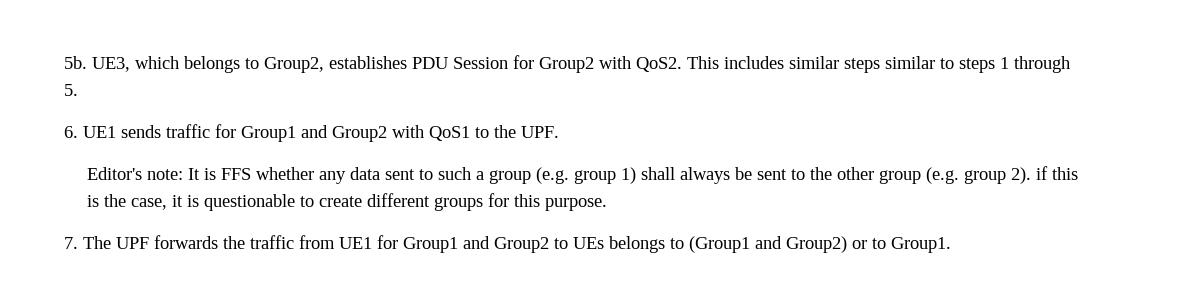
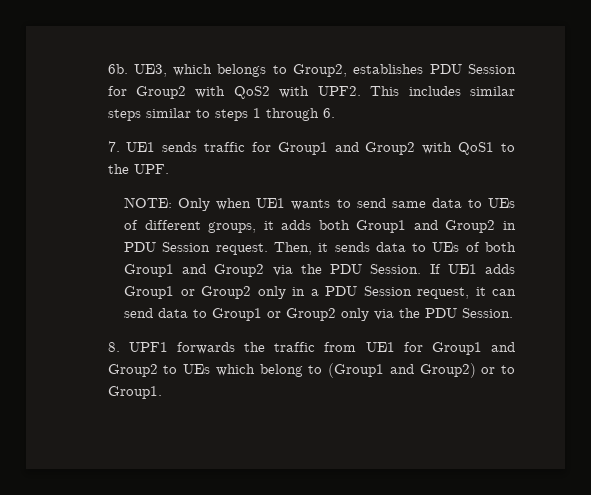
- 5b.
+ 6b.
- UE3, which belongs to Group2, establishes PDU Session for Group2 with QoS2.
+ UE3, which belongs to Group2, establishes PDU Session for Group2 with QoS2 with UPF2.
- This includes similar steps similar to steps 1 through 5.
- 6. UE1 sends traffic for Group1 and Group2 with QoS1 to the UPF.
+ This includes similar steps similar to steps 1 through 6.
+ 7. UE1 sends traffic for Group1 and Group2 with QoS1 to the UPF.
- Editor's note: It is FFS whether any data sent to such a group (e.g. group 1) shall always be sent to the other group (e.g. group 2). if this is the case, it is questionable to create different groups for this purpose.
- 7. The UPF forwards the traffic from UE1 for Group1 and Group2 to UEs belongs to (Group1 and Group2) or to Group1.
+ NOTE: Only when UE1 wants to send same data to UEs of different groups, it adds both Group1 and Group2 in PDU Session request. Then, it sends data to UEs of both Group1 and Group2 via the PDU Session. If UE1 adds Group1 or Group2 only in a PDU Session request, it can send data to Group1 or Group2 only via the PDU Session.
+ 8. UPF1 forwards the traffic from UE1 for Group1 and Group2 to UEs which belong to (Group1 and Group2) or to Group1.

